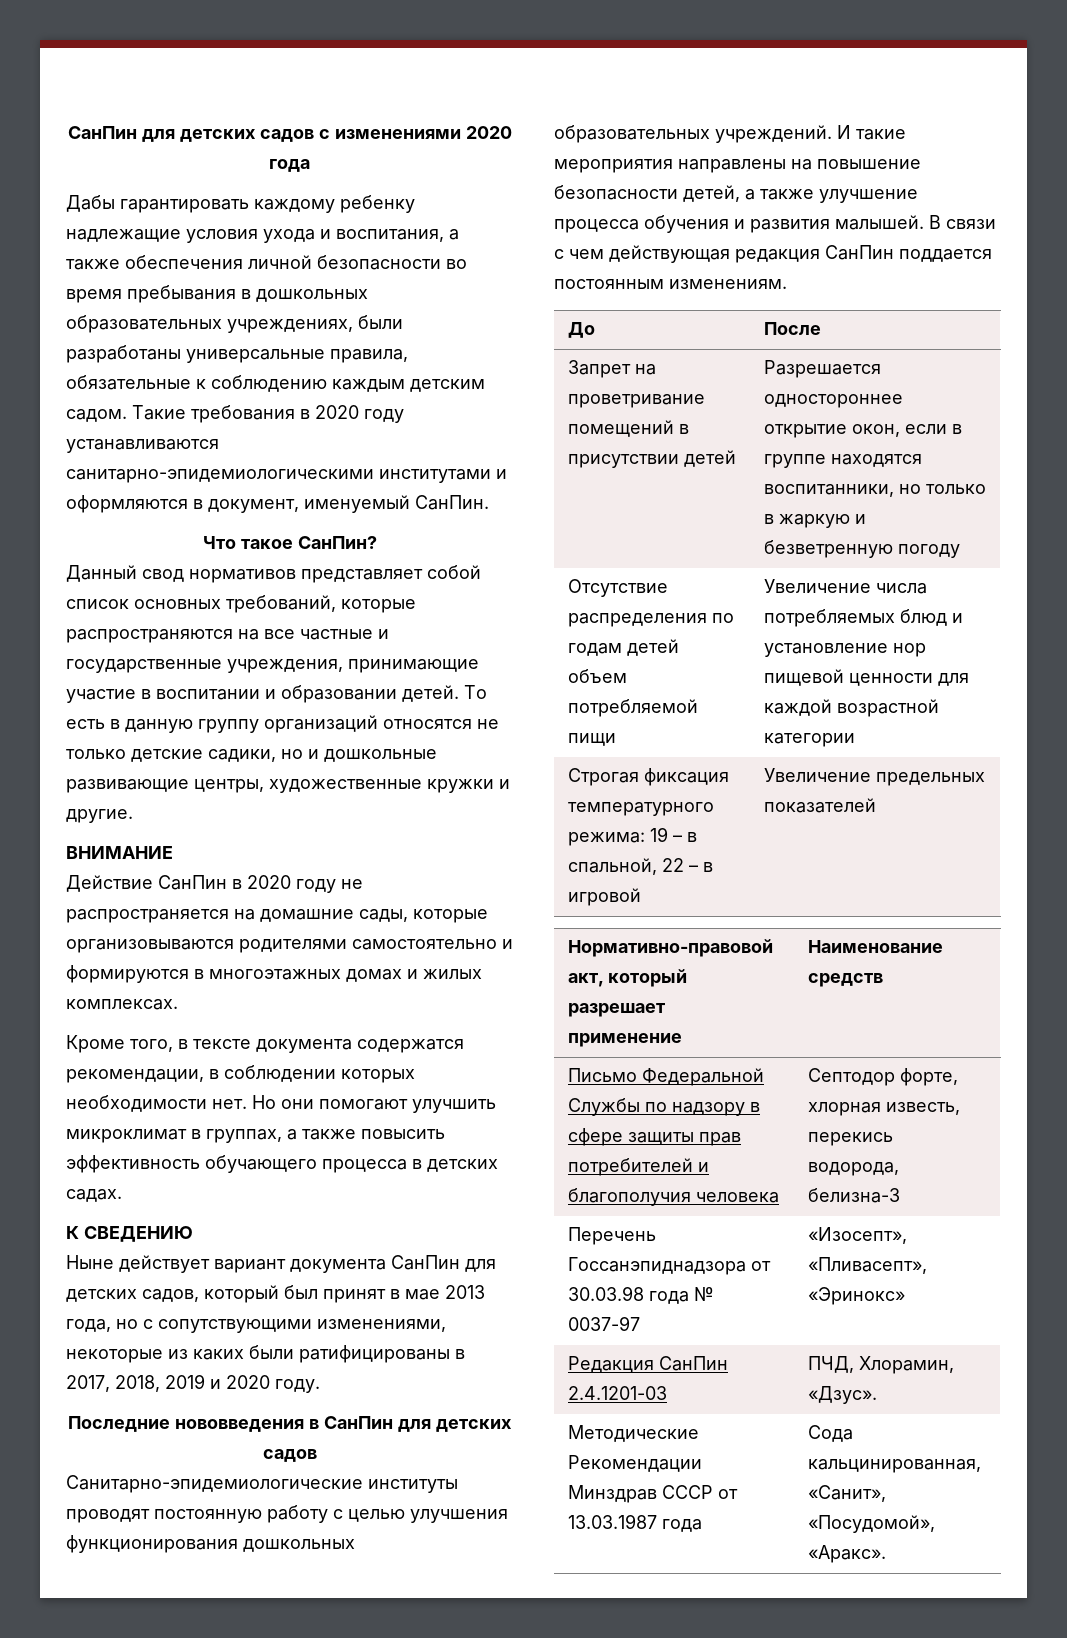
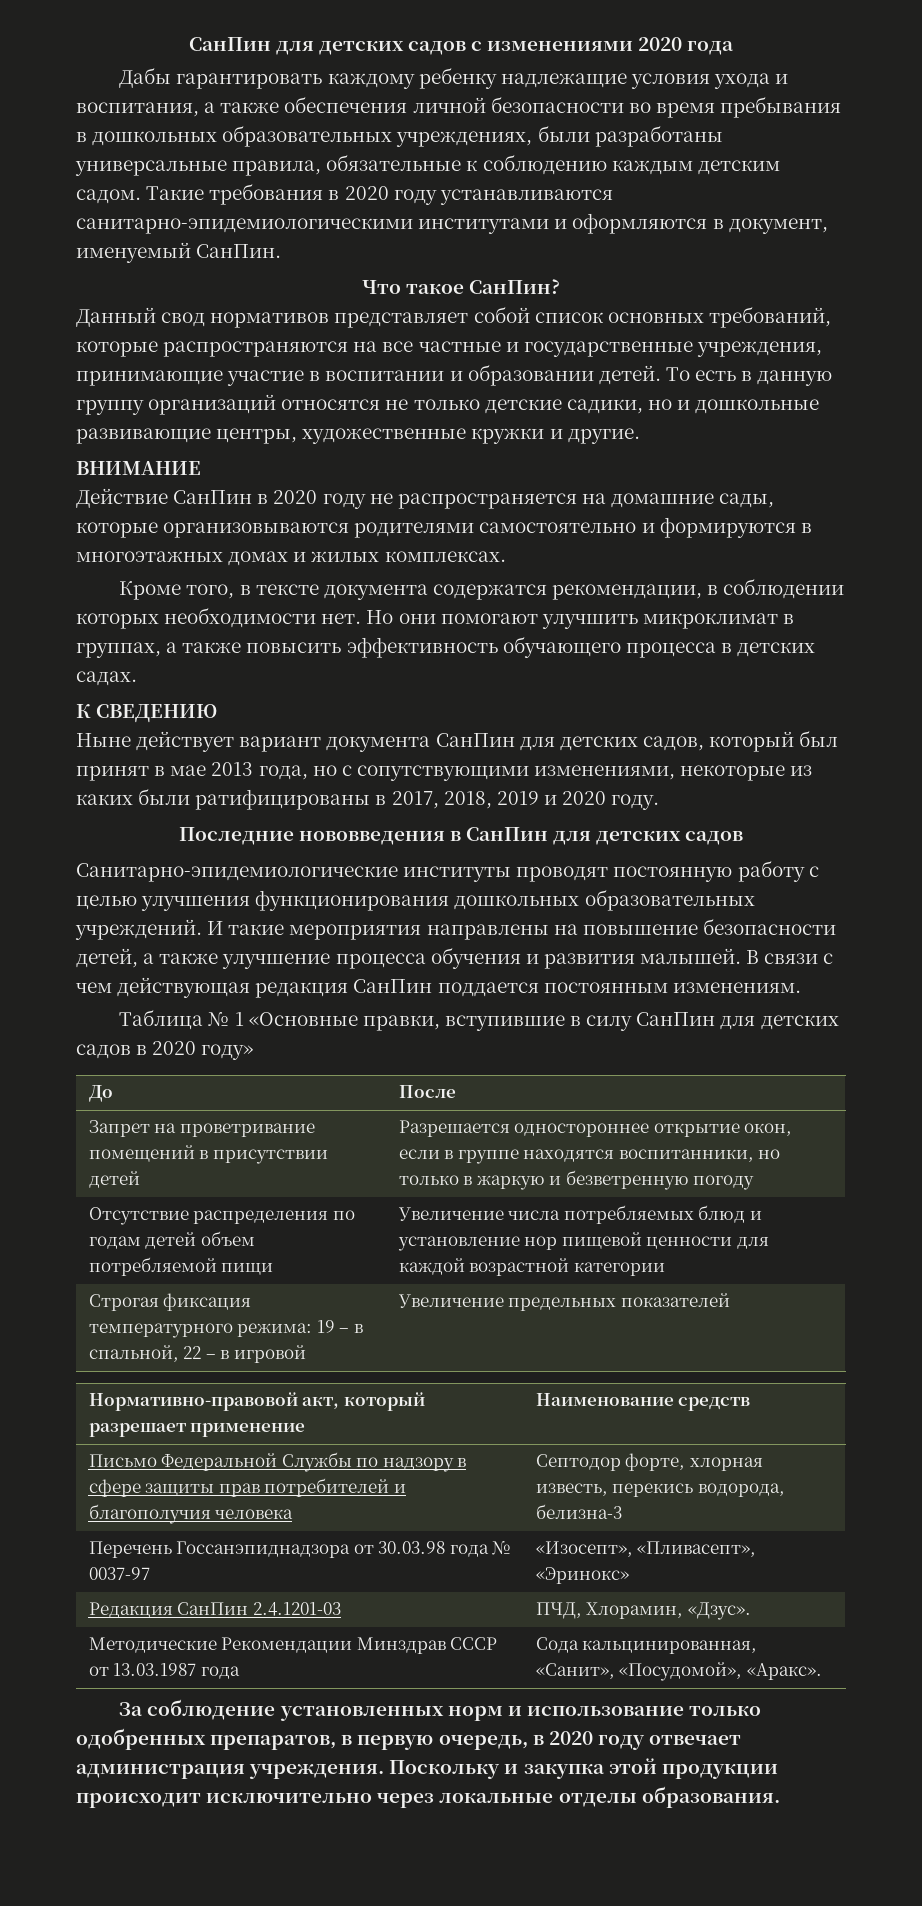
+ Таблица № 1 «Основные правки, вступившие в силу СанПин для детских садов в 2020 году»
+ За соблюдение установленных норм и использование только одобренных препаратов, в первую очередь, в 2020 году отвечает администрация учреждения. Поскольку и закупка этой продукции происходит исключительно через локальные отделы образования.

